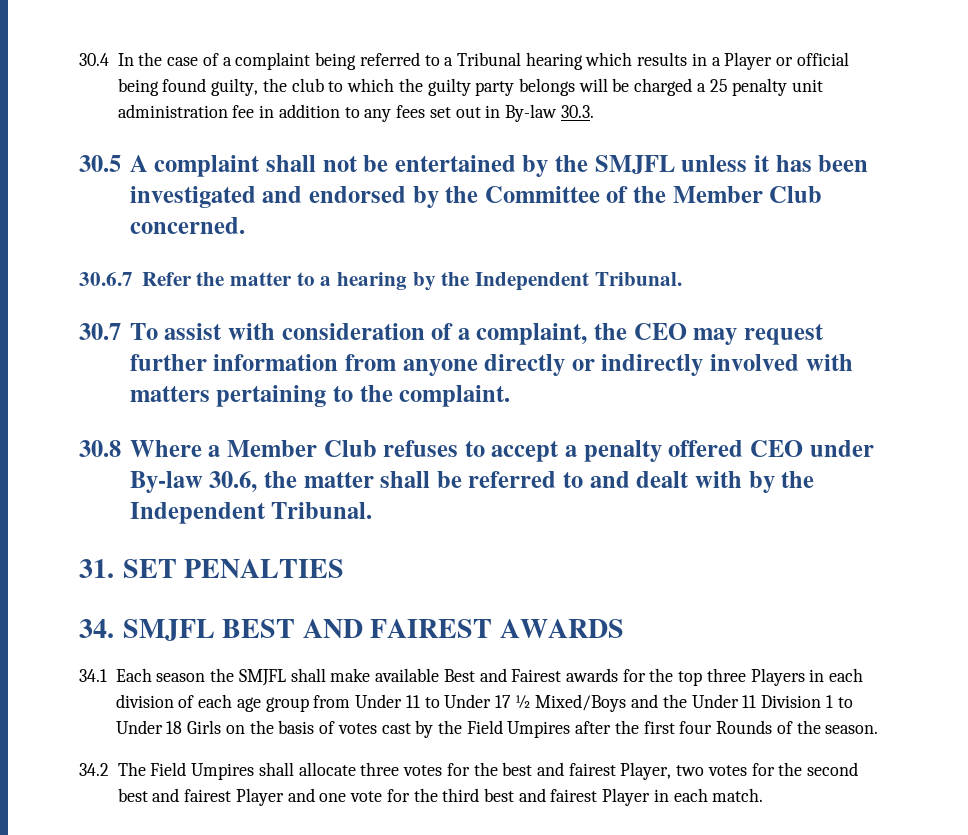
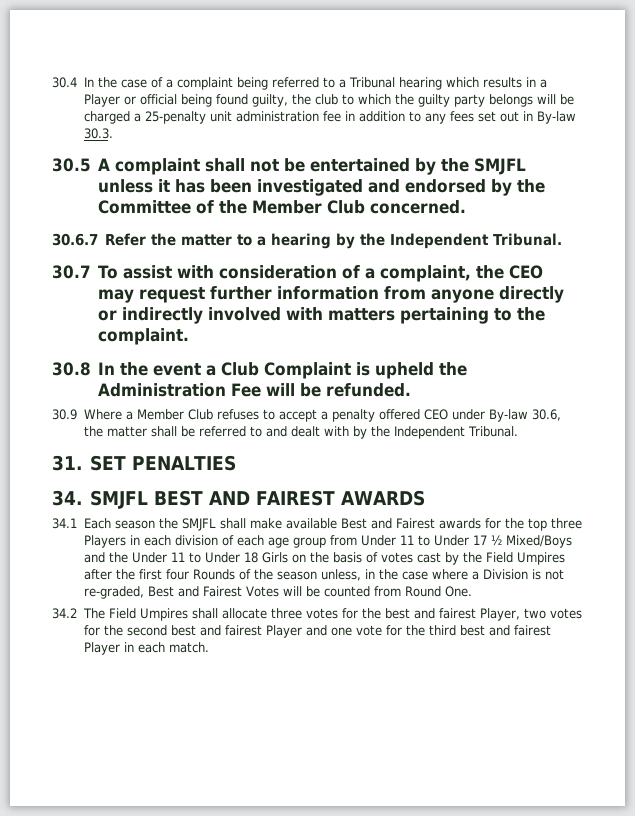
- 30.4 In the case of a complaint being referred to a Tribunal hearing which results in a Player or official being found guilty, the club to which the guilty party belongs will be charged a 25 penalty unit administration fee in addition to any fees set out in By-law 30.3.
+ 30.4 In the case of a complaint being referred to a Tribunal hearing which results in a Player or official being found guilty, the club to which the guilty party belongs will be charged a 25-penalty unit administration fee in addition to any fees set out in By-law 30.3.
- 30.8 Where a Member Club refuses to accept a penalty offered CEO under By-law 30.6, the matter shall be referred to and dealt with by the Independent Tribunal.
+ 30.8 In the event a Club Complaint is upheld the Administration Fee will be refunded.
+ 30.9 Where a Member Club refuses to accept a penalty offered CEO under By-law 30.6, the matter shall be referred to and dealt with by the Independent Tribunal.
- 34.1 Each season the SMJFL shall make available Best and Fairest awards for the top three Players in each division of each age group from Under 11 to Under 17 ½ Mixed/Boys and the Under 11 Division 1 to Under 18 Girls on the basis of votes cast by the Field Umpires after the first four Rounds of the season.
+ 34.1 Each season the SMJFL shall make available Best and Fairest awards for the top three Players in each division of each age group from Under 11 to Under 17 ½ Mixed/Boys and the Under 11 to Under 18 Girls on the basis of votes cast by the Field Umpires after the first four Rounds of the season unless, in the case where a Division is not re-graded, Best and Fairest Votes will be counted from Round One.

